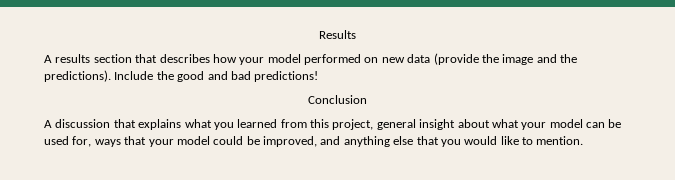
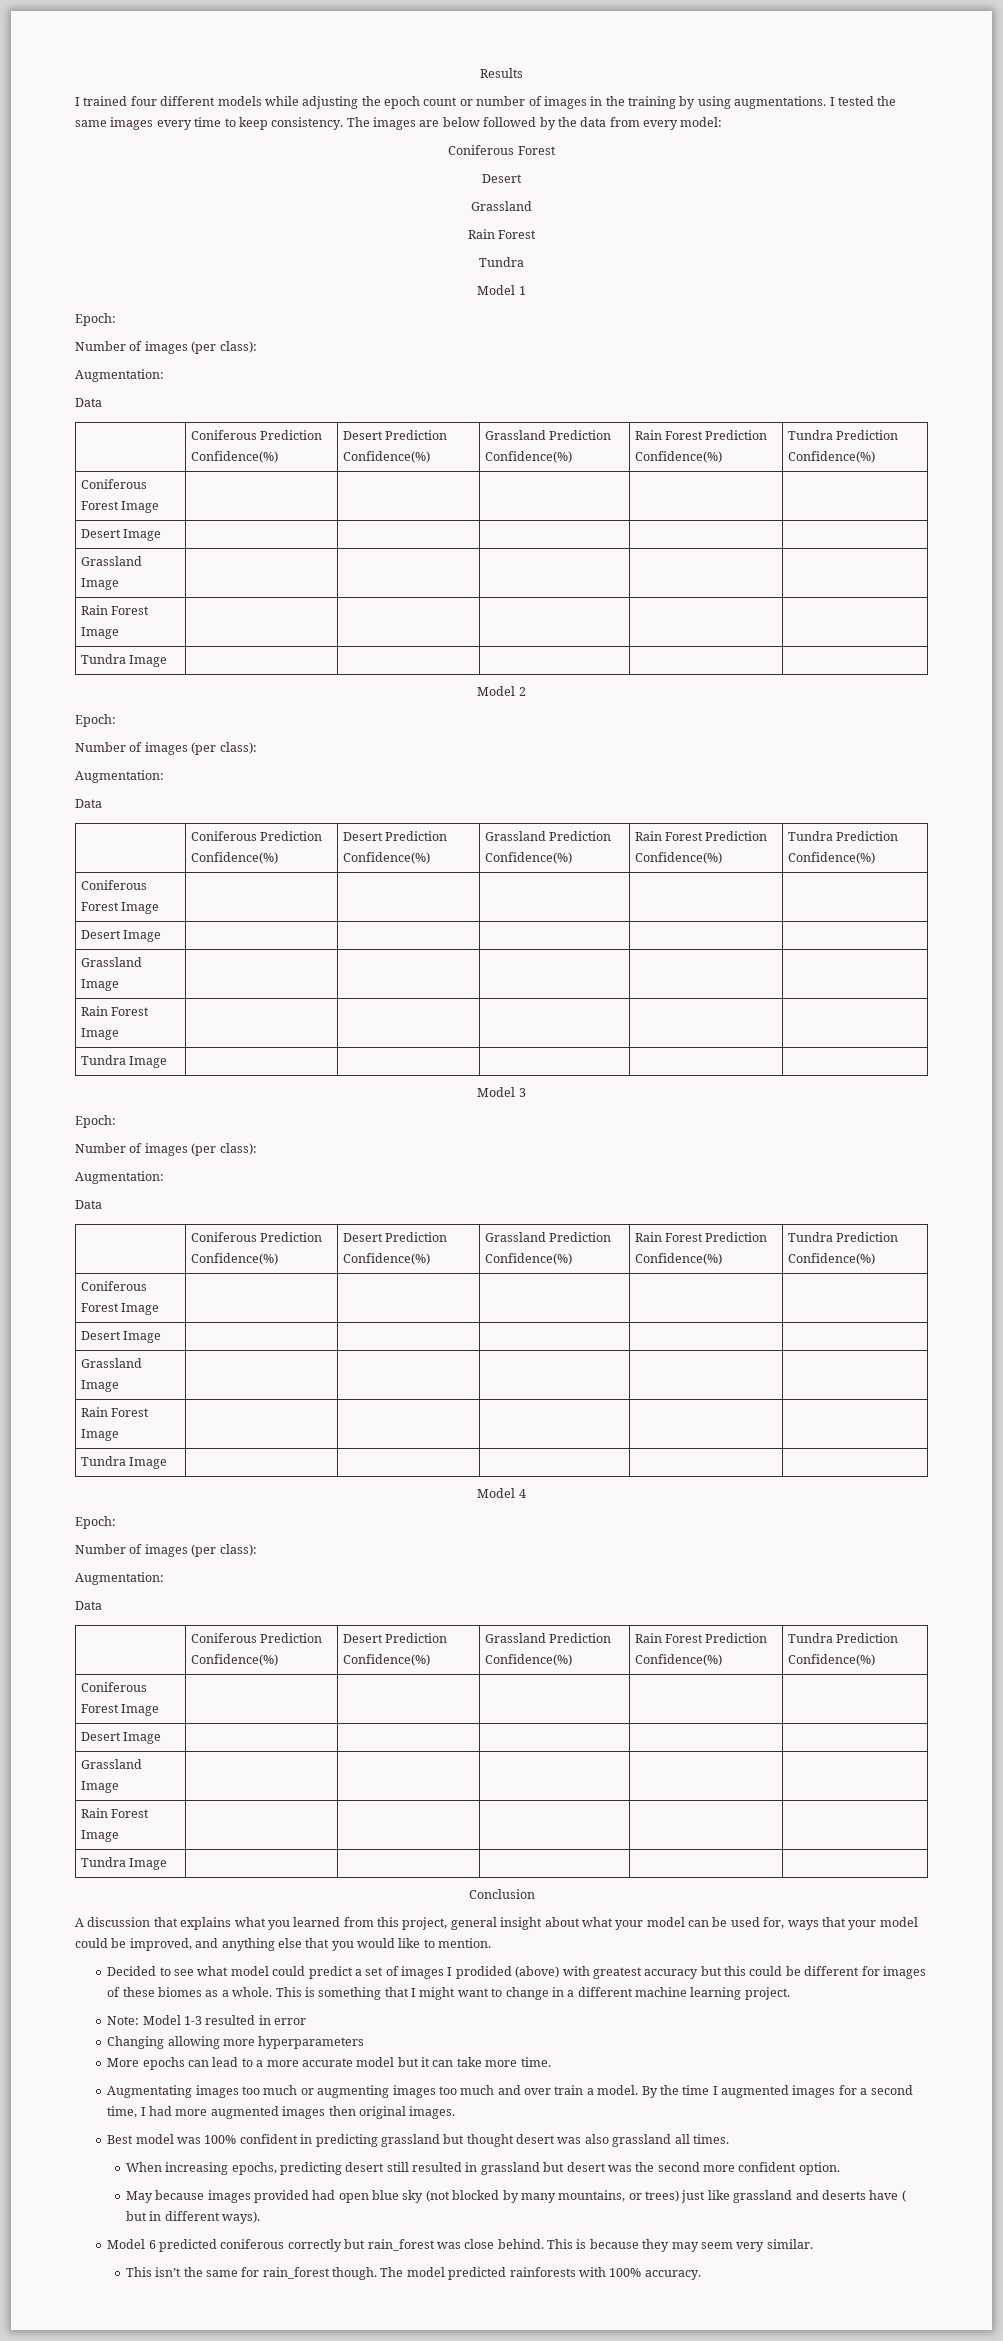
- A results section that describes how your model performed on new data (provide the image and the predictions). Include the good and bad predictions!
+ I trained four different models while adjusting the epoch count or number of images in the training by using augmentations. I tested the same images every time to keep consistency. The images are below followed by the data from every model:
+ Coniferous Forest
+ Desert
+ Grassland
+ Rain Forest
+ Tundra
+ Model 1
+ Epoch:
+ Number of images (per class):
+ Augmentation:
+ Data
+ | Coniferous Prediction Confidence(%) | Desert Prediction Confidence(%) | Grassland Prediction Confidence(%) | Rain Forest Prediction Confidence(%) | Tundra Prediction Confidence(%)
+ Coniferous Forest Image | | | | |
+ Desert Image | | | | |
+ Grassland Image | | | | |
+ Rain Forest Image | | | | |
+ Tundra Image | | | | |
+ Model 2
+ Epoch:
+ Number of images (per class):
+ Augmentation:
+ Data
+ | Coniferous Prediction Confidence(%) | Desert Prediction Confidence(%) | Grassland Prediction Confidence(%) | Rain Forest Prediction Confidence(%) | Tundra Prediction Confidence(%)
+ Coniferous Forest Image | | | | |
+ Desert Image | | | | |
+ Grassland Image | | | | |
+ Rain Forest Image | | | | |
+ Tundra Image | | | | |
+ Model 3
+ Epoch:
+ Number of images (per class):
+ Augmentation:
+ Data
+ | Coniferous Prediction Confidence(%) | Desert Prediction Confidence(%) | Grassland Prediction Confidence(%) | Rain Forest Prediction Confidence(%) | Tundra Prediction Confidence(%)
+ Coniferous Forest Image | | | | |
+ Desert Image | | | | |
+ Grassland Image | | | | |
+ Rain Forest Image | | | | |
+ Tundra Image | | | | |
+ Model 4
+ Epoch:
+ Number of images (per class):
+ Augmentation:
+ Data
+ | Coniferous Prediction Confidence(%) | Desert Prediction Confidence(%) | Grassland Prediction Confidence(%) | Rain Forest Prediction Confidence(%) | Tundra Prediction Confidence(%)
+ Coniferous Forest Image | | | | |
+ Desert Image | | | | |
+ Grassland Image | | | | |
+ Rain Forest Image | | | | |
+ Tundra Image | | | | |
+ Decided to see what model could predict a set of images I prodided (above) with greatest accuracy but this could be different for images of these biomes as a whole. This is something that I might want to change in a different machine learning project.
+ Note: Model 1-3 resulted in error
+ Changing allowing more hyperparameters
+ More epochs can lead to a more accurate model but it can take more time.
+ Augmentating images too much or augmenting images too much and over train a model. By the time I augmented images for a second time, I had more augmented images then original images.
+ Best model was 100% confident in predicting grassland but thought desert was also grassland all times.
+ When increasing epochs, predicting desert still resulted in grassland but desert was the second more confident option.
+ May because images provided had open blue sky (not blocked by many mountains, or trees) just like grassland and deserts have ( but in different ways).
+ Model 6 predicted coniferous correctly but rain_forest was close behind. This is because they may seem very similar.
+ This isn’t the same for rain_forest though. The model predicted rainforests with 100% accuracy.

